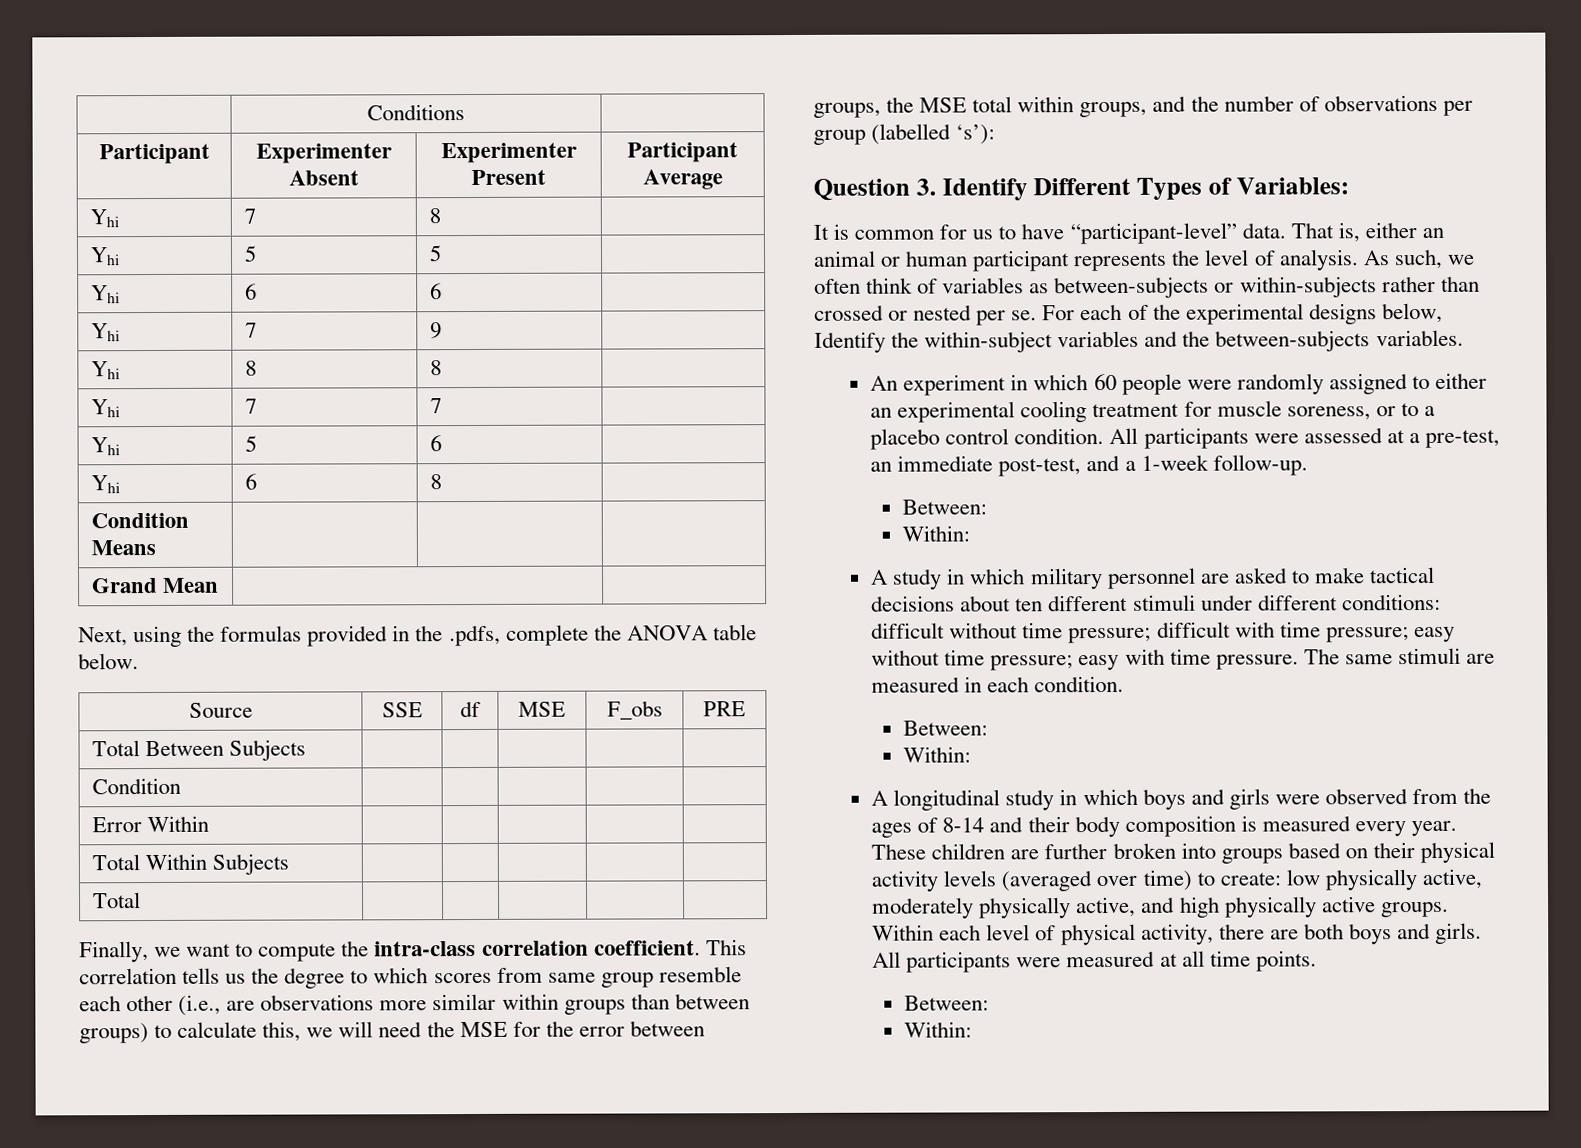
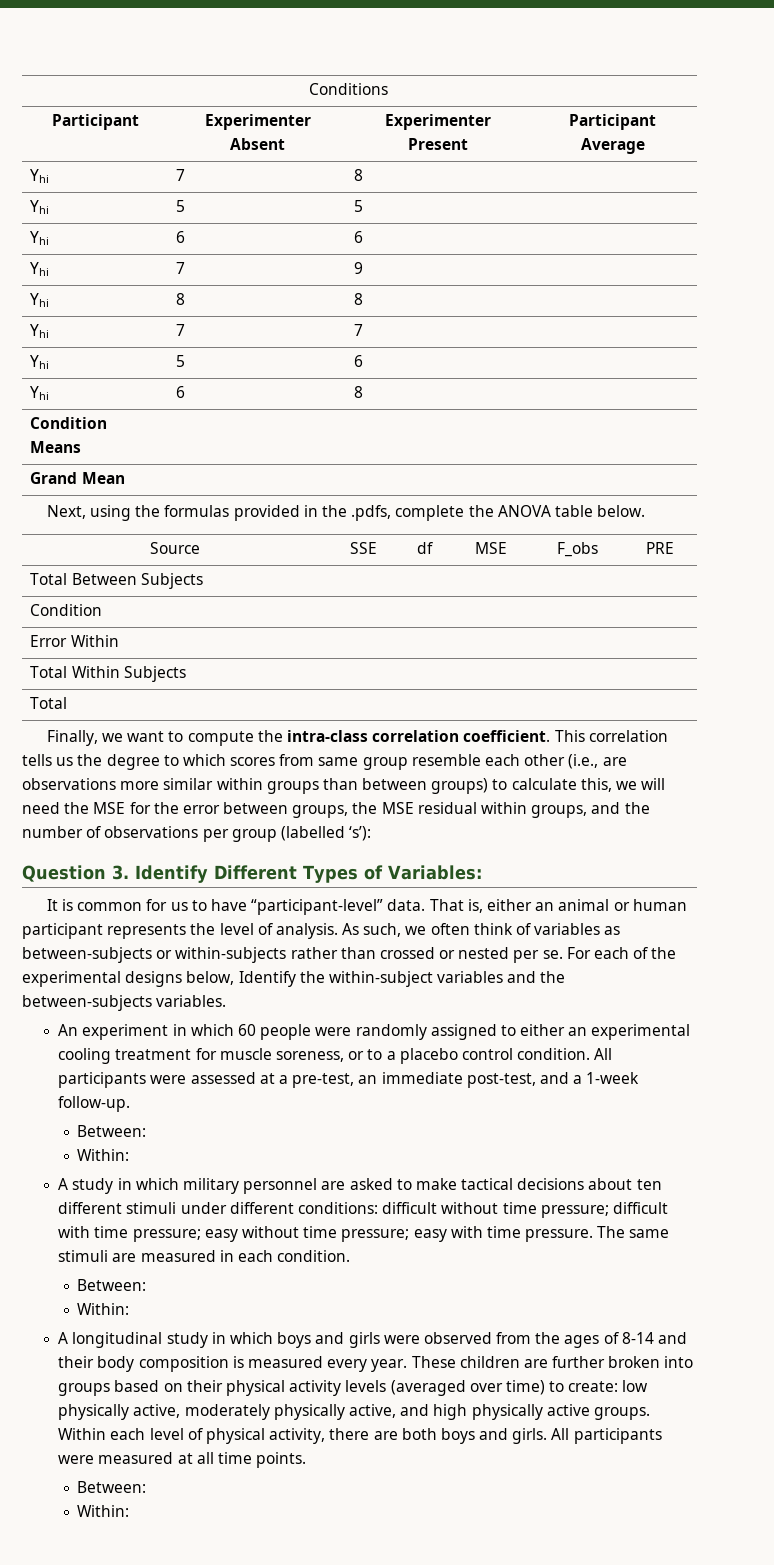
- This correlation tells us the degree to which scores from same group resemble each other (i.e., are observations more similar within groups than between groups) to calculate this, we will need the MSE for the error between groups, the MSE total within groups, and the number of observations per group (labelled ‘s’):
+ This correlation tells us the degree to which scores from same group resemble each other (i.e., are observations more similar within groups than between groups) to calculate this, we will need the MSE for the error between groups, the MSE residual within groups, and the number of observations per group (labelled ‘s’):

